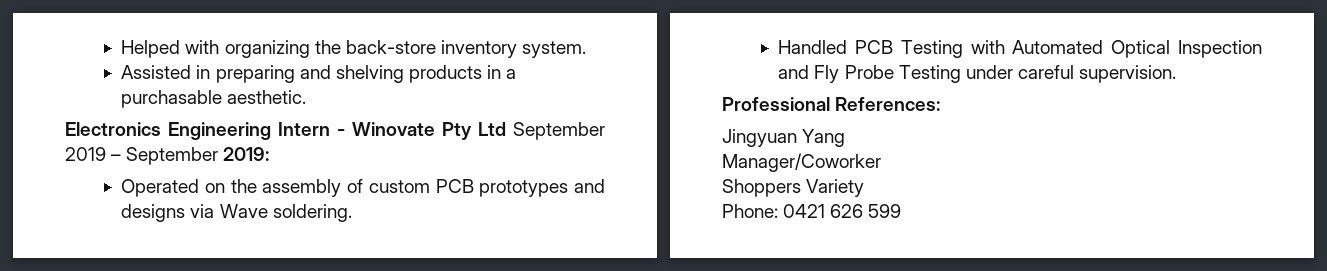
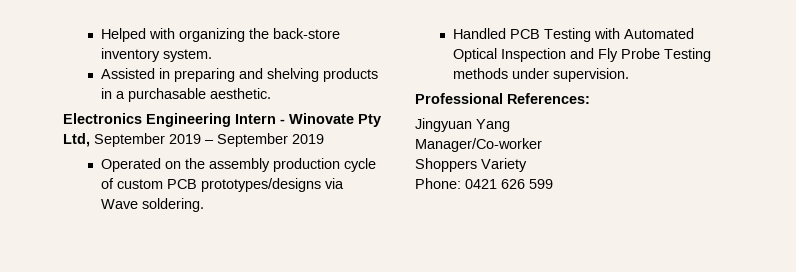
- Electronics Engineering Intern - Winovate Pty Ltd September 2019 – September 2019:
+ Electronics Engineering Intern - Winovate Pty Ltd, September 2019 – September 2019
- Operated on the assembly of custom PCB prototypes and designs via Wave soldering.
+ Operated on the assembly production cycle of custom PCB prototypes/designs via Wave soldering.
- Handled PCB Testing with Automated Optical Inspection and Fly Probe Testing under careful supervision.
+ Handled PCB Testing with Automated Optical Inspection and Fly Probe Testing methods under supervision.
- Manager/Coworker
+ Manager/Co-worker

